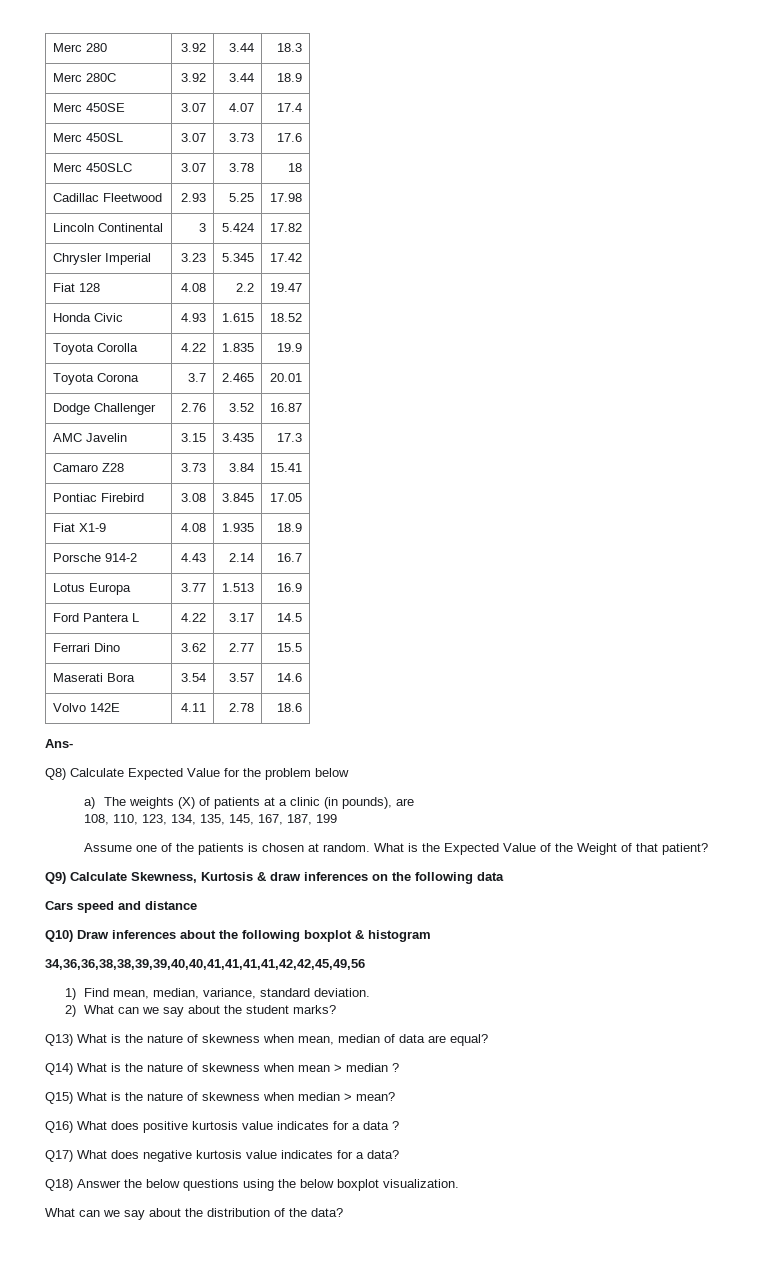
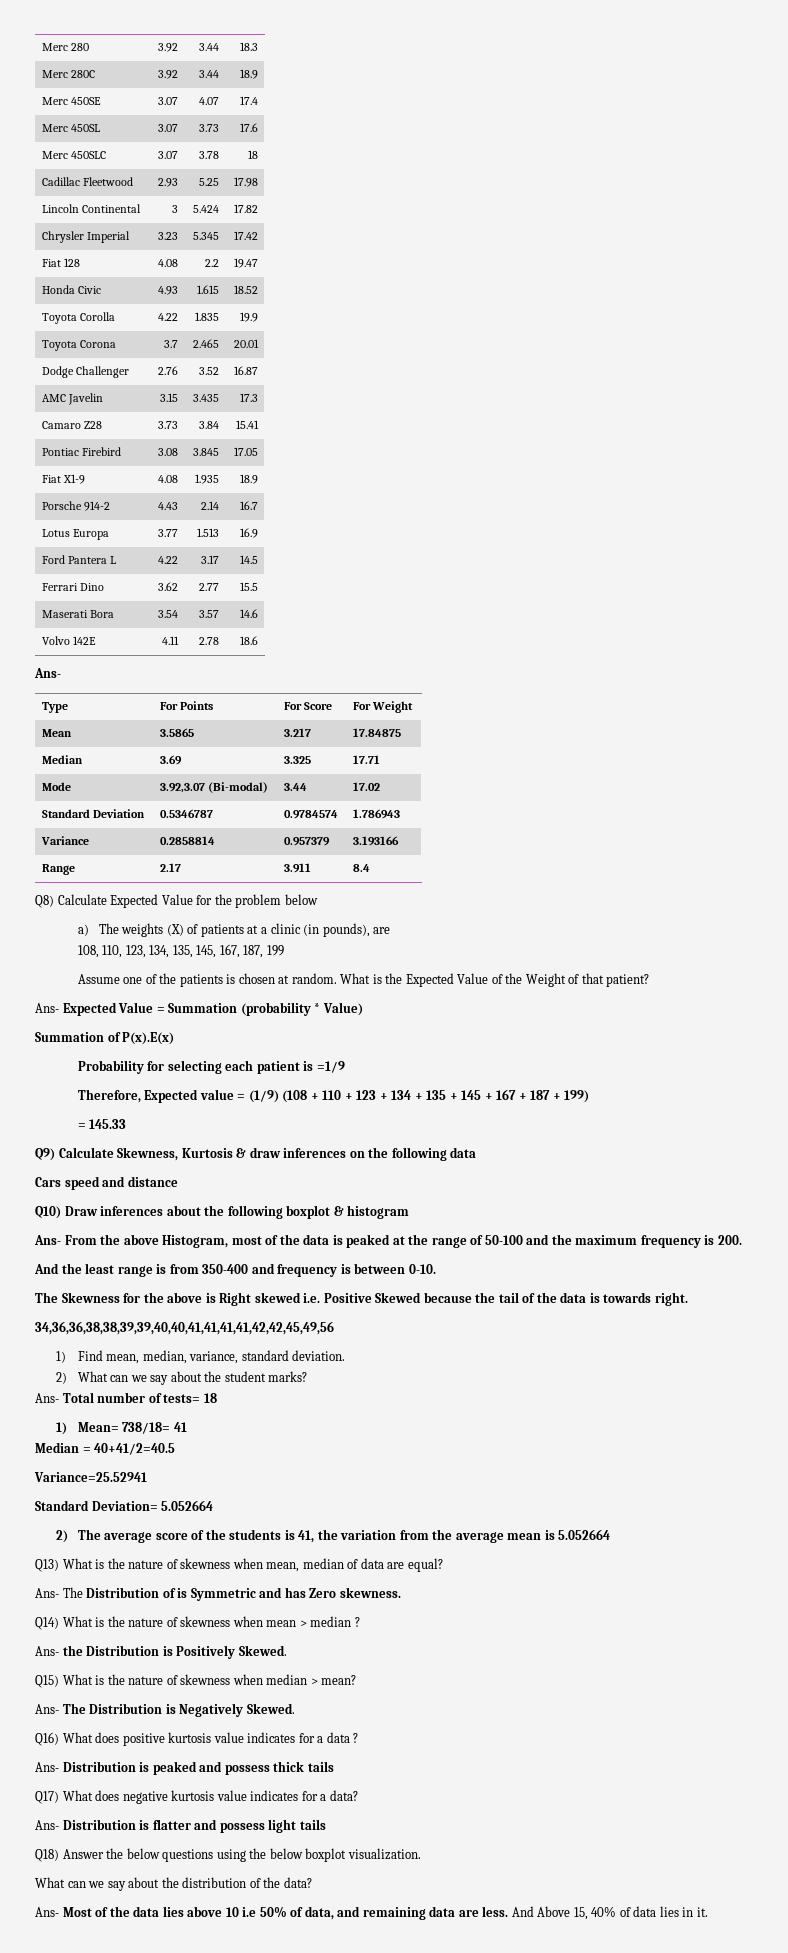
+ Type | For Points | For Score | For Weight
+ Mean | 3.5865 | 3.217 | 17.84875
+ Median | 3.69 | 3.325 | 17.71
+ Mode | 3.92,3.07 (Bi-modal) | 3.44 | 17.02
+ Standard Deviation | 0.5346787 | 0.9784574 | 1.786943
+ Variance | 0.2858814 | 0.957379 | 3.193166
+ Range | 2.17 | 3.911 | 8.4
+ Ans- Expected Value = Summation (probability * Value)
+ Summation of P(x).E(x)
+ Probability for selecting each patient is =1/9
+ Therefore, Expected value = (1/9) (108 + 110 + 123 + 134 + 135 + 145 + 167 + 187 + 199)
+ = 145.33
+ Ans- From the above Histogram, most of the data is peaked at the range of 50-100 and the maximum frequency is 200.
+ And the least range is from 350-400 and frequency is between 0-10.
+ The Skewness for the above is Right skewed i.e. Positive Skewed because the tail of the data is towards right.
+ Ans- Total number of tests= 18
+ 1) Mean= 738/18= 41
+ Median = 40+41/2=40.5
+ Variance=25.52941
+ Standard Deviation= 5.052664
+ 2) The average score of the students is 41, the variation from the average mean is 5.052664
+ Ans- The Distribution of is Symmetric and has Zero skewness.
+ Ans- the Distribution is Positively Skewed.
+ Ans- The Distribution is Negatively Skewed.
+ Ans- Distribution is peaked and possess thick tails
+ Ans- Distribution is flatter and possess light tails
+ Ans- Most of the data lies above 10 i.e 50% of data, and remaining data are less. And Above 15, 40% of data lies in it.

